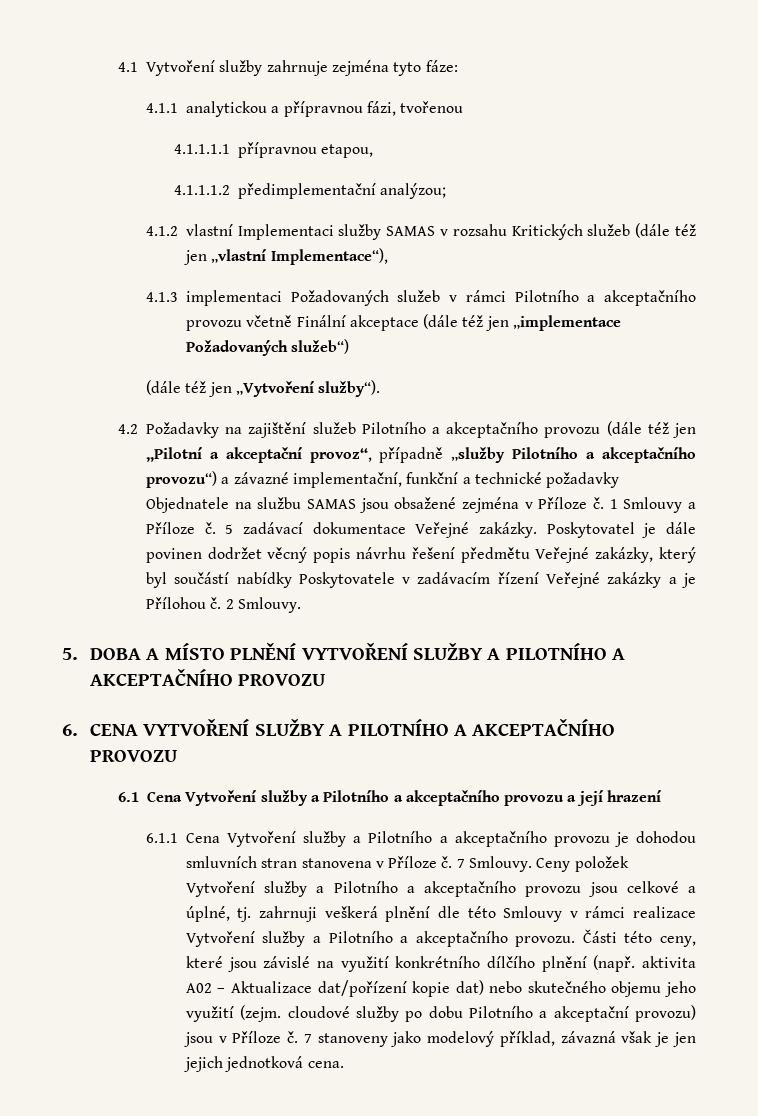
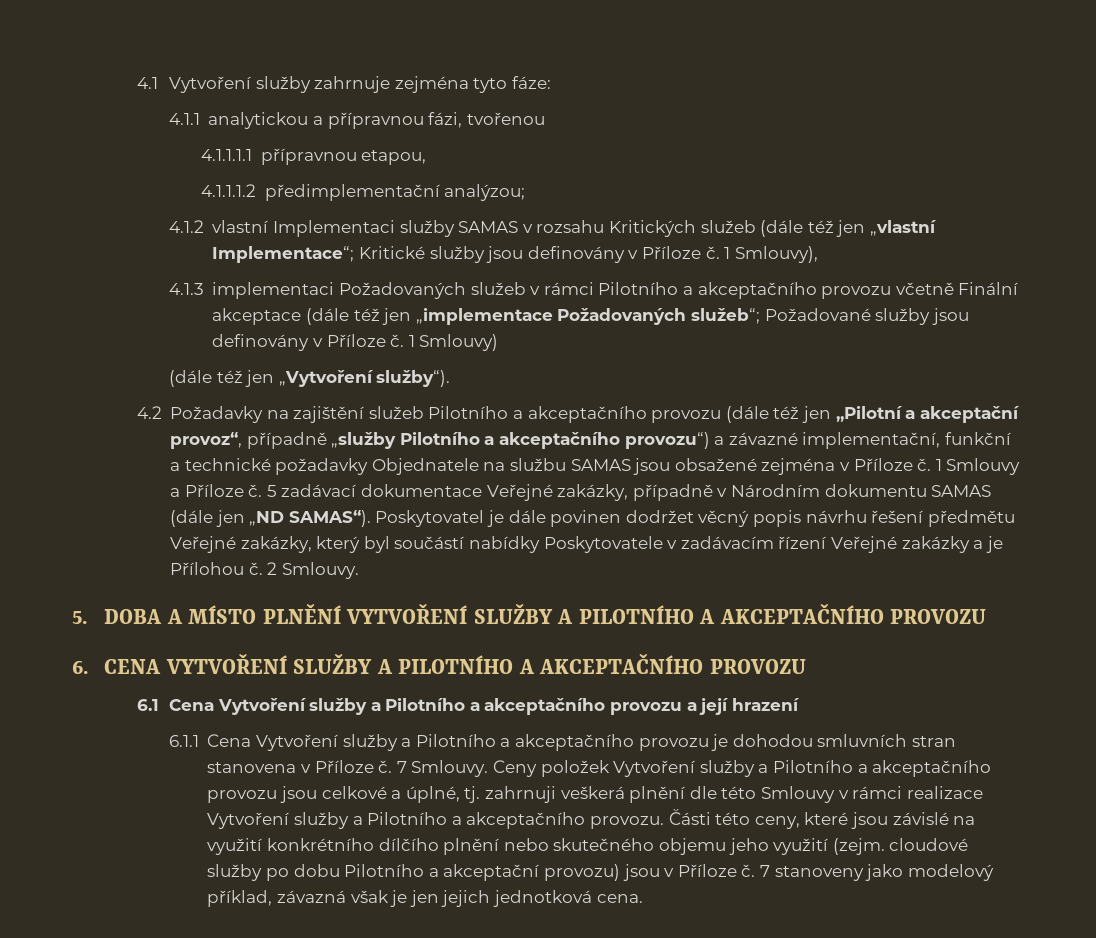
- 4.1.2 vlastní Implementaci služby SAMAS v rozsahu Kritických služeb (dále též jen „vlastní Implementace“),
+ 4.1.2 vlastní Implementaci služby SAMAS v rozsahu Kritických služeb (dále též jen „vlastní Implementace“; Kritické služby jsou definovány v Příloze č. 1 Smlouvy),
- 4.1.3 implementaci Požadovaných služeb v rámci Pilotního a akceptačního provozu včetně Finální akceptace (dále též jen „implementace Požadovaných služeb“)
+ 4.1.3 implementaci Požadovaných služeb v rámci Pilotního a akceptačního provozu včetně Finální akceptace (dále též jen „implementace Požadovaných služeb“; Požadované služby jsou definovány v Příloze č. 1 Smlouvy)
- 5 zadávací dokumentace Veřejné zakázky.
+ 5 zadávací dokumentace Veřejné zakázky, případně v Národním dokumentu SAMAS (dále jen „ND SAMAS“).
- Části této ceny, které jsou závislé na využití konkrétního dílčího plnění (např. aktivita A02 – Aktualizace dat/pořízení kopie dat) nebo skutečného objemu jeho využití (zejm. cloudové služby po dobu Pilotního a akceptační provozu) jsou v Příloze č.
+ Části této ceny, které jsou závislé na využití konkrétního dílčího plnění nebo skutečného objemu jeho využití (zejm. cloudové služby po dobu Pilotního a akceptační provozu) jsou v Příloze č.

